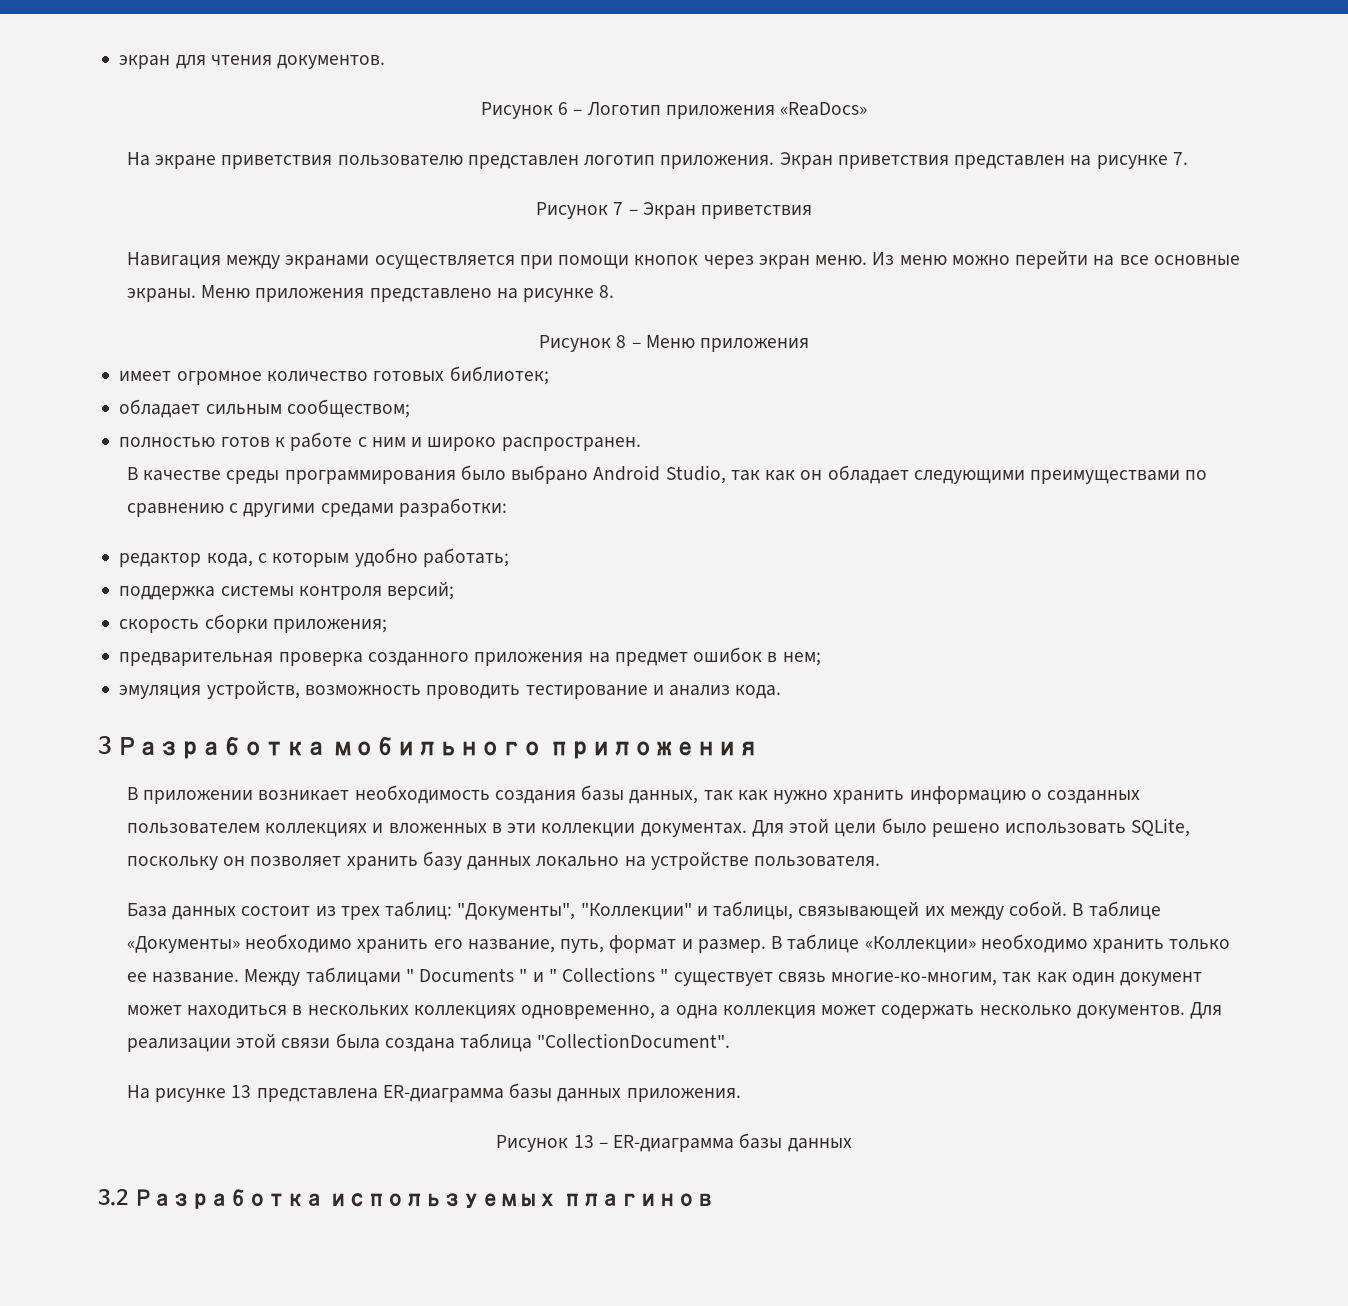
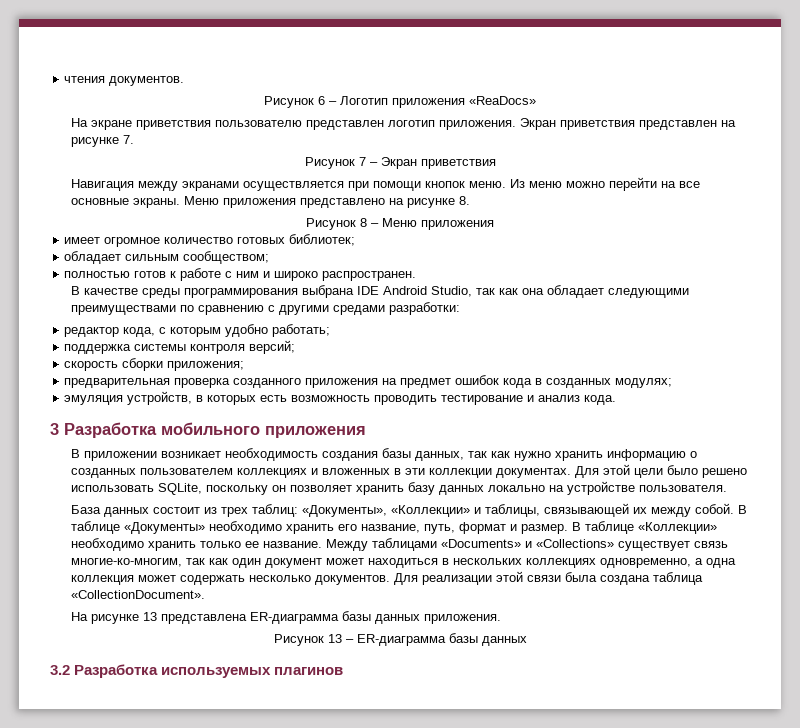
- экран для чтения документов.
+ чтения документов.
- Навигация между экранами осуществляется при помощи кнопок через экран меню.
+ Навигация между экранами осуществляется при помощи кнопок меню.
- В качестве среды программирования было выбрано Android Studio, так как он обладает следующими преимуществами по сравнению с другими средами разработки:
+ В качестве среды программирования выбрана IDE Android Studio, так как она обладает следующими преимуществами по сравнению с другими средами разработки:
- предварительная проверка созданного приложения на предмет ошибок в нем;
+ предварительная проверка созданного приложения на предмет ошибок кода в созданных модулях;
- эмуляция устройств, возможность проводить тестирование и анализ кода.
+ эмуляция устройств, в которых есть возможность проводить тестирование и анализ кода.
- База данных состоит из трех таблиц: "Документы", "Коллекции" и таблицы, связывающей их между собой.
+ База данных состоит из трех таблиц: «Документы», «Коллекции» и таблицы, связывающей их между собой.
- Между таблицами " Documents " и " Collections " существует связь многие-ко-многим, так как один документ может находиться в нескольких коллекциях одновременно, а одна коллекция может содержать несколько документов.
+ Между таблицами «Documents» и «Collections» существует связь многие-ко-многим, так как один документ может находиться в нескольких коллекциях одновременно, а одна коллекция может содержать несколько документов.
- Для реализации этой связи была создана таблица "CollectionDocument".
+ Для реализации этой связи была создана таблица «CollectionDocument».

